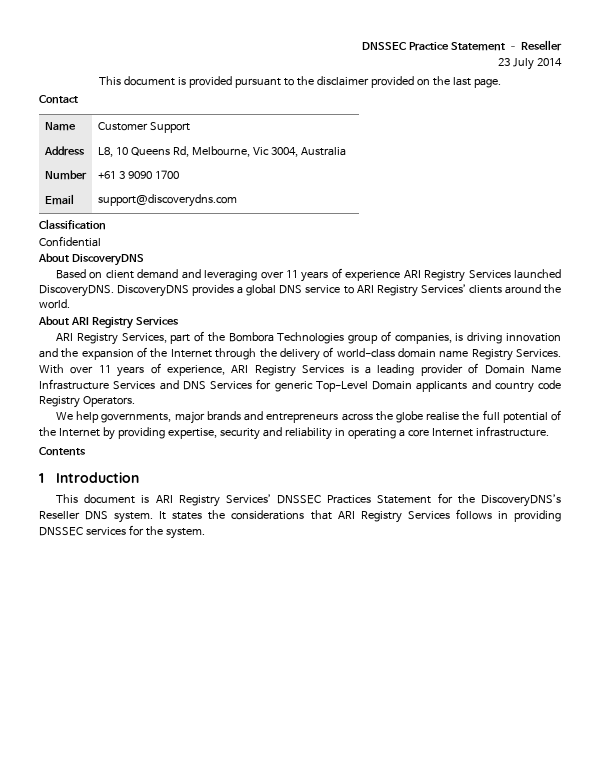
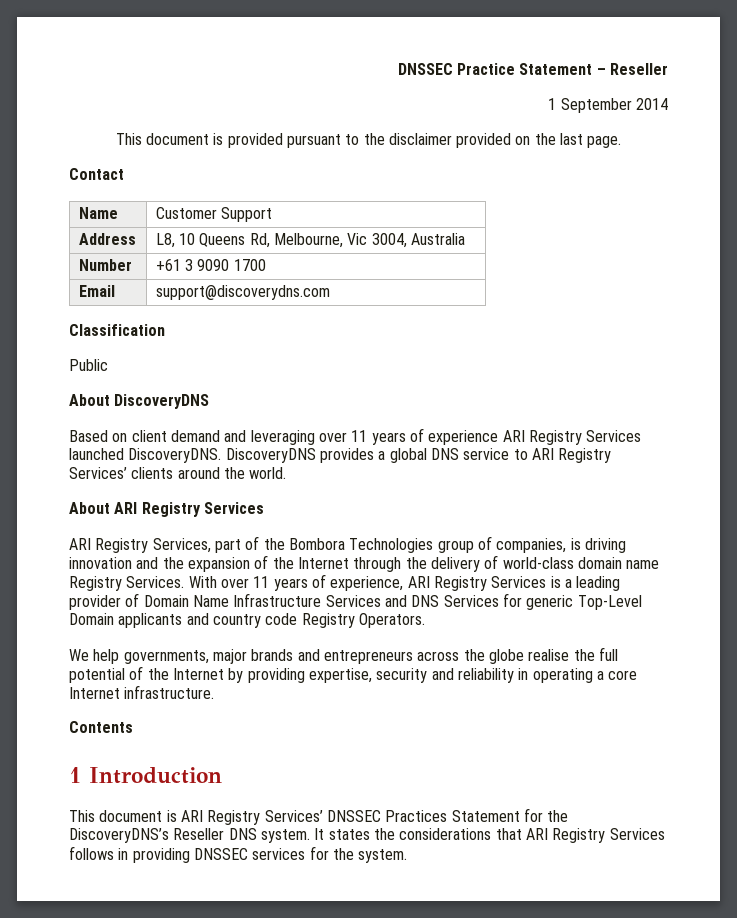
- 23 July 2014
+ 1 September 2014
- Confidential
+ Public

